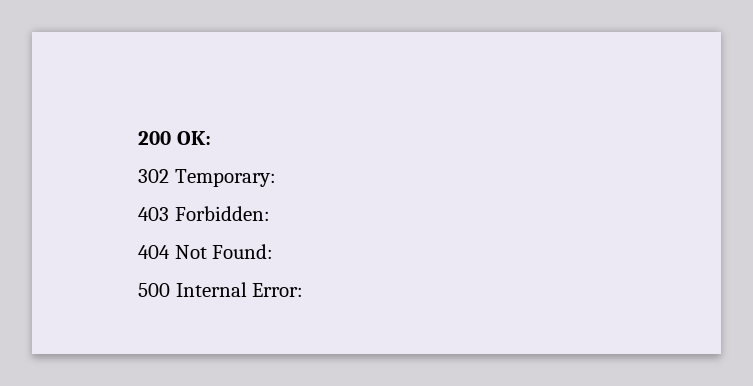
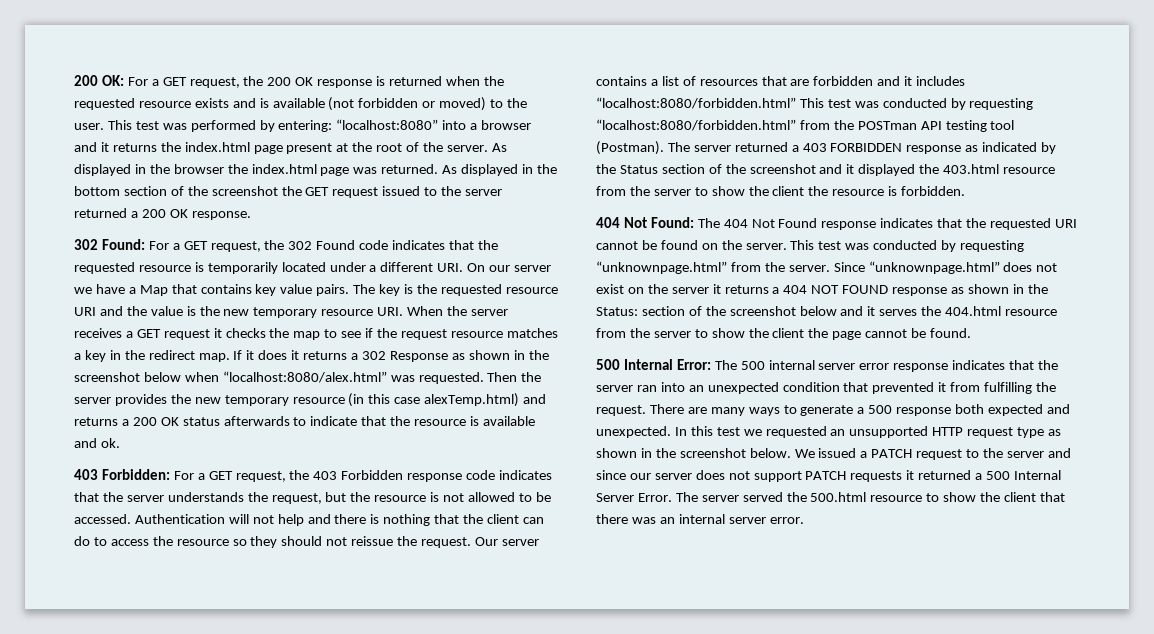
- 200 OK:
- 302 Temporary:
- 403 Forbidden:
- 404 Not Found:
- 500 Internal Error:
+ 200 OK: For a GET request, the 200 OK response is returned when the requested resource exists and is available (not forbidden or moved) to the user. This test was performed by entering: “localhost:8080” into a browser and it returns the index.html page present at the root of the server. As displayed in the browser the index.html page was returned. As displayed in the bottom section of the screenshot the GET request issued to the server returned a 200 OK response.
+ 302 Found: For a GET request, the 302 Found code indicates that the requested resource is temporarily located under a different URI. On our server we have a Map that contains key value pairs. The key is the requested resource URI and the value is the new temporary resource URI. When the server receives a GET request it checks the map to see if the request resource matches a key in the redirect map. If it does it returns a 302 Response as shown in the screenshot below when “localhost:8080/alex.html” was requested. Then the server provides the new temporary resource (in this case alexTemp.html) and returns a 200 OK status afterwards to indicate that the resource is available and ok.
+ 403 Forbidden: For a GET request, the 403 Forbidden response code indicates that the server understands the request, but the resource is not allowed to be accessed. Authentication will not help and there is nothing that the client can do to access the resource so they should not reissue the request. Our server contains a list of resources that are forbidden and it includes “localhost:8080/forbidden.html” This test was conducted by requesting “localhost:8080/forbidden.html” from the POSTman API testing tool (Postman). The server returned a 403 FORBIDDEN response as indicated by the Status section of the screenshot and it displayed the 403.html resource from the server to show the client the resource is forbidden.
+ 404 Not Found: The 404 Not Found response indicates that the requested URI cannot be found on the server. This test was conducted by requesting “unknownpage.html” from the server. Since “unknownpage.html” does not exist on the server it returns a 404 NOT FOUND response as shown in the Status: section of the screenshot below and it serves the 404.html resource from the server to show the client the page cannot be found.
+ 500 Internal Error: The 500 internal server error response indicates that the server ran into an unexpected condition that prevented it from fulfilling the request. There are many ways to generate a 500 response both expected and unexpected. In this test we requested an unsupported HTTP request type as shown in the screenshot below. We issued a PATCH request to the server and since our server does not support PATCH requests it returned a 500 Internal Server Error. The server served the 500.html resource to show the client that there was an internal server error.

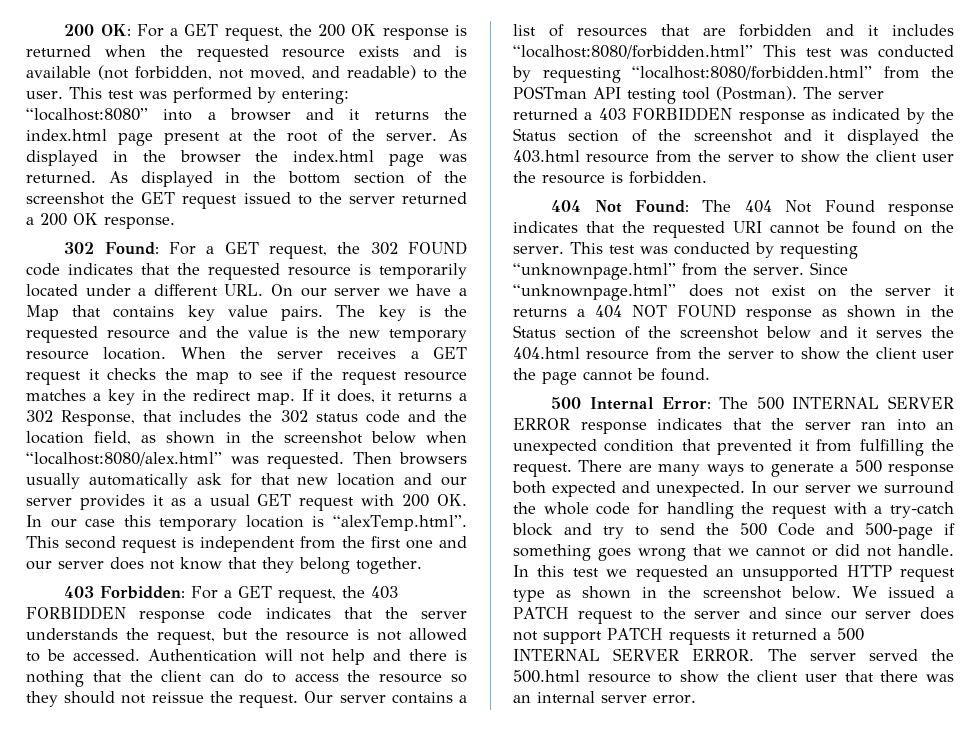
- 200 OK: For a GET request, the 200 OK response is returned when the requested resource exists and is available (not forbidden or moved) to the user.
+ 200 OK: For a GET request, the 200 OK response is returned when the requested resource exists and is available (not forbidden, not moved, and readable) to the user.
- 302 Found: For a GET request, the 302 Found code indicates that the requested resource is temporarily located under a different URI. On our server we have a Map that contains key value pairs.
+ 302 Found: For a GET request, the 302 FOUND code indicates that the requested resource is temporarily located under a different URL. On our server we have a Map that contains key value pairs.
- The key is the requested resource URI and the value is the new temporary resource URI. When the server receives a GET request it checks the map to see if the request resource matches a key in the redirect map.
+ The key is the requested resource and the value is the new temporary resource location. When the server receives a GET request it checks the map to see if the request resource matches a key in the redirect map.
- If it does it returns a 302 Response as shown in the screenshot below when “localhost:8080/alex.html” was requested.
+ If it does, it returns a 302 Response, that includes the 302 status code and the location field, as shown in the screenshot below when “localhost:8080/alex.html” was requested.
- Then the server provides the new temporary resource (in this case alexTemp.html) and returns a 200 OK status afterwards to indicate that the resource is available and ok.
+ Then browsers usually automatically ask for that new location and our server provides it as a usual GET request with 200 OK. In our case this temporary location is “alexTemp.html”. This second request is independent from the first one and our server does not know that they belong together.
- 403 Forbidden: For a GET request, the 403 Forbidden response code indicates that the server understands the request, but the resource is not allowed to be accessed.
+ 403 Forbidden: For a GET request, the 403 FORBIDDEN response code indicates that the server understands the request, but the resource is not allowed to be accessed.
- The server returned a 403 FORBIDDEN response as indicated by the Status section of the screenshot and it displayed the 403.html resource from the server to show the client the resource is forbidden.
+ The server returned a 403 FORBIDDEN response as indicated by the Status section of the screenshot and it displayed the 403.html resource from the server to show the client user the resource is forbidden.
- Since “unknownpage.html” does not exist on the server it returns a 404 NOT FOUND response as shown in the Status: section of the screenshot below and it serves the 404.html resource from the server to show the client the page cannot be found.
+ Since “unknownpage.html” does not exist on the server it returns a 404 NOT FOUND response as shown in the Status section of the screenshot below and it serves the 404.html resource from the server to show the client user the page cannot be found.
- 500 Internal Error: The 500 internal server error response indicates that the server ran into an unexpected condition that prevented it from fulfilling the request.
+ 500 Internal Error: The 500 INTERNAL SERVER ERROR response indicates that the server ran into an unexpected condition that prevented it from fulfilling the request.
- In this test we requested an unsupported HTTP request type as shown in the screenshot below.
+ In our server we surround the whole code for handling the request with a try-catch block and try to send the 500 Code and 500-page if something goes wrong that we cannot or did not handle. In this test we requested an unsupported HTTP request type as shown in the screenshot below.
- We issued a PATCH request to the server and since our server does not support PATCH requests it returned a 500 Internal Server Error.
+ We issued a PATCH request to the server and since our server does not support PATCH requests it returned a 500 INTERNAL SERVER ERROR.
- The server served the 500.html resource to show the client that there was an internal server error.
+ The server served the 500.html resource to show the client user that there was an internal server error.

